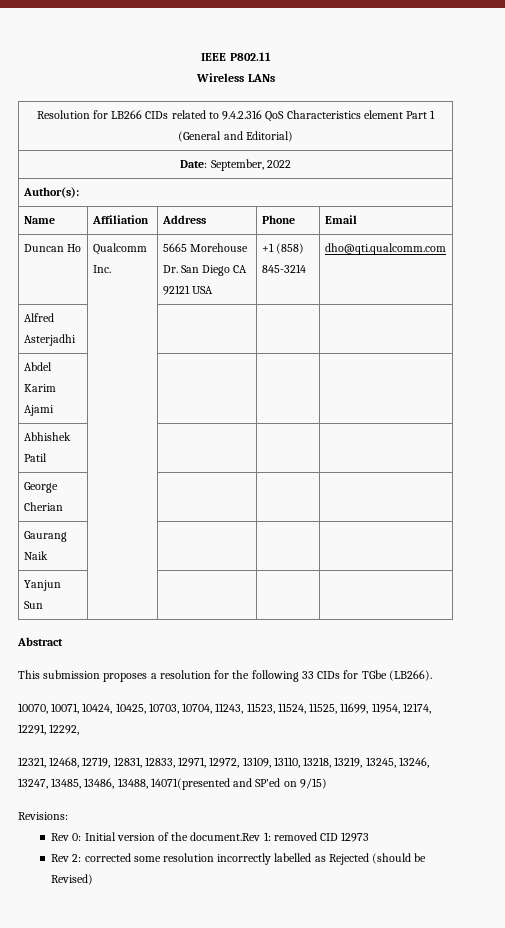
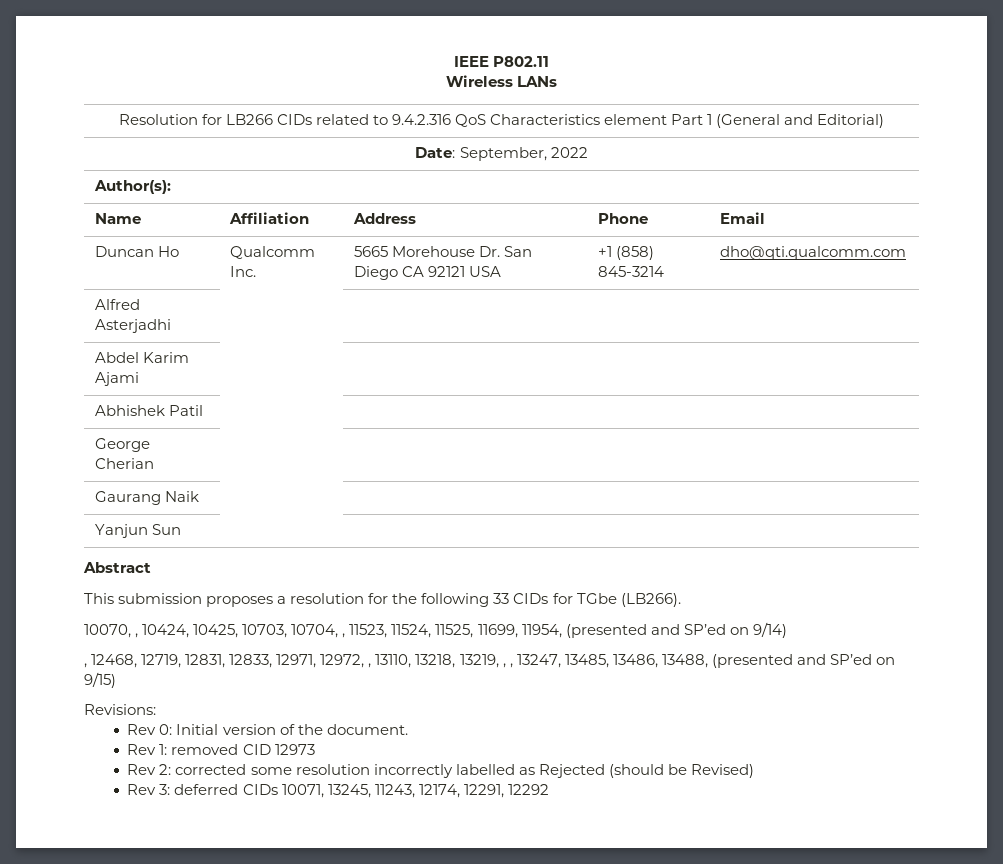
- 10070, 10071, 10424, 10425, 10703, 10704, 11243, 11523, 11524, 11525, 11699, 11954, 12174, 12291, 12292,
- 12321, 12468, 12719, 12831, 12833, 12971, 12972, 13109, 13110, 13218, 13219, 13245, 13246, 13247, 13485, 13486, 13488, 14071(presented and SP’ed on 9/15)
+ 10070, , 10424, 10425, 10703, 10704, , 11523, 11524, 11525, 11699, 11954, (presented and SP’ed on 9/14)
+ , 12468, 12719, 12831, 12833, 12971, 12972, , 13110, 13218, 13219, , , 13247, 13485, 13486, 13488, (presented and SP’ed on 9/15)
- Rev 0: Initial version of the document.Rev 1: removed CID 12973
+ Rev 0: Initial version of the document.
+ Rev 1: removed CID 12973
+ Rev 3: deferred CIDs 10071, 13245, 11243, 12174, 12291, 12292

